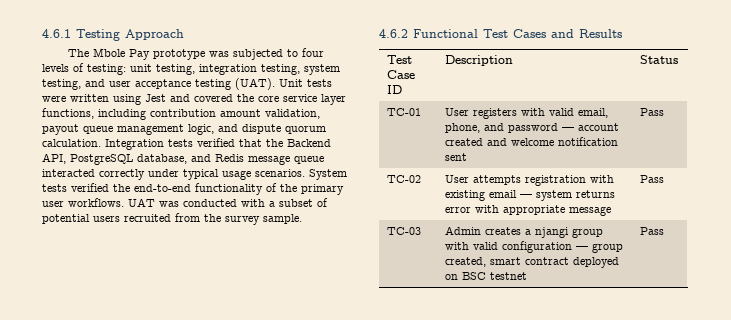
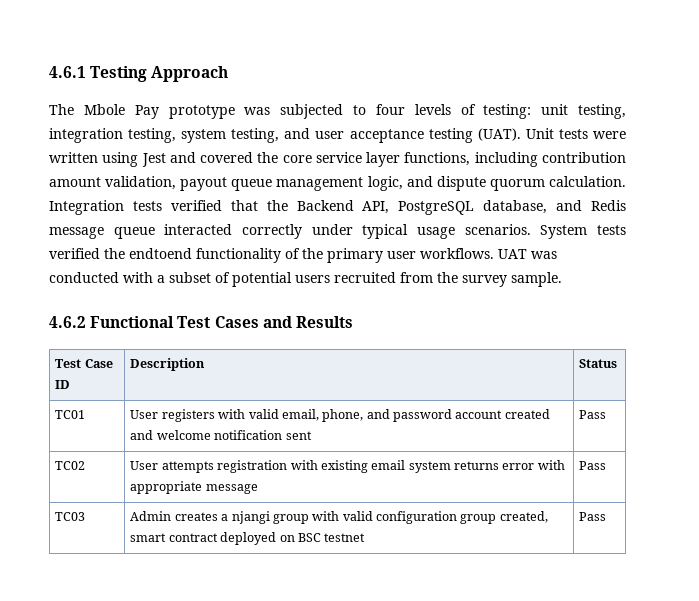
- System tests verified the end-to-end functionality of the primary user workflows.
+ System tests verified the endtoend functionality of the primary user workflows.
- TC-01 | User registers with valid email, phone, and password — account created and welcome notification sent | Pass
+ TC01 | User registers with valid email, phone, and password account created and welcome notification sent | Pass
- TC-02 | User attempts registration with existing email — system returns error with appropriate message | Pass
+ TC02 | User attempts registration with existing email system returns error with appropriate message | Pass
- TC-03 | Admin creates a njangi group with valid configuration — group created, smart contract deployed on BSC testnet | Pass
+ TC03 | Admin creates a njangi group with valid configuration group created, smart contract deployed on BSC testnet | Pass

